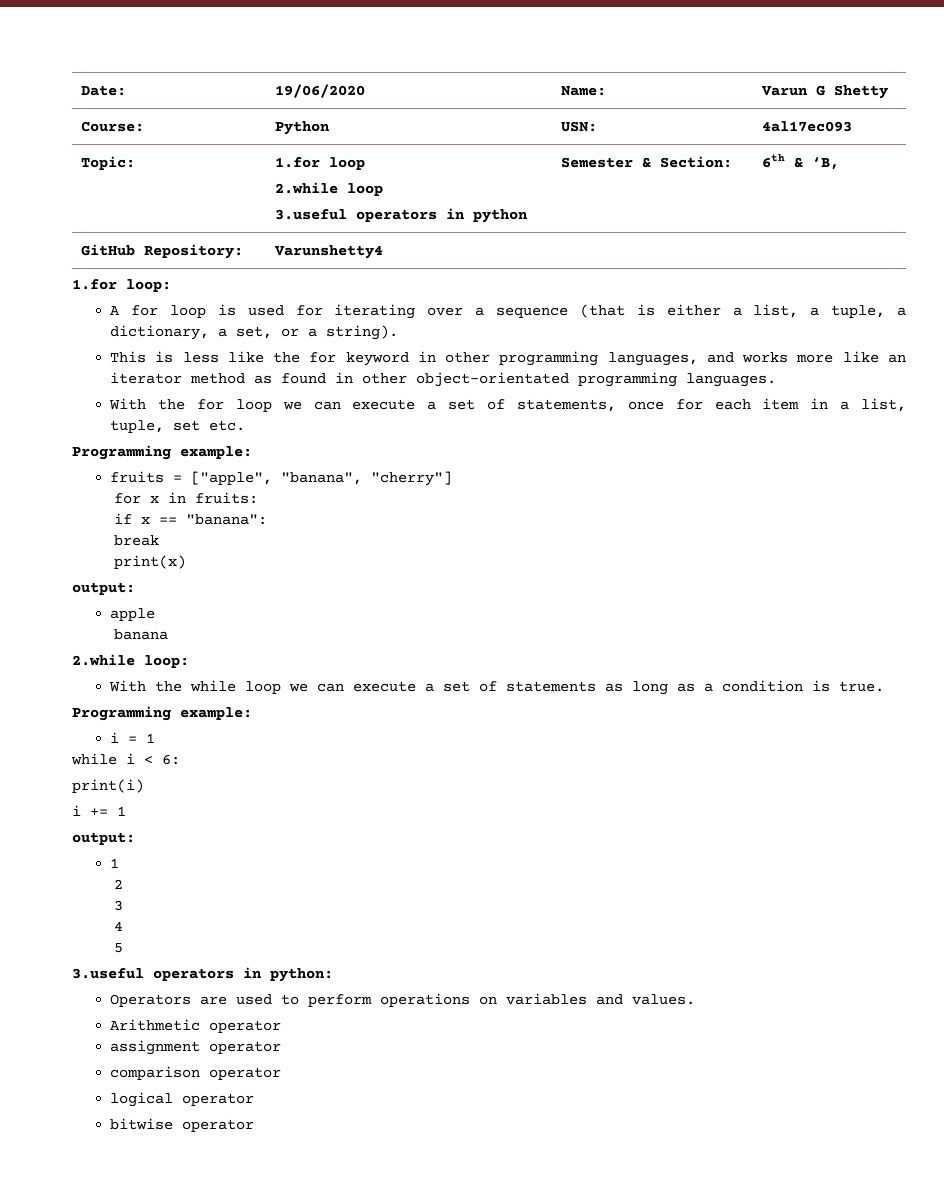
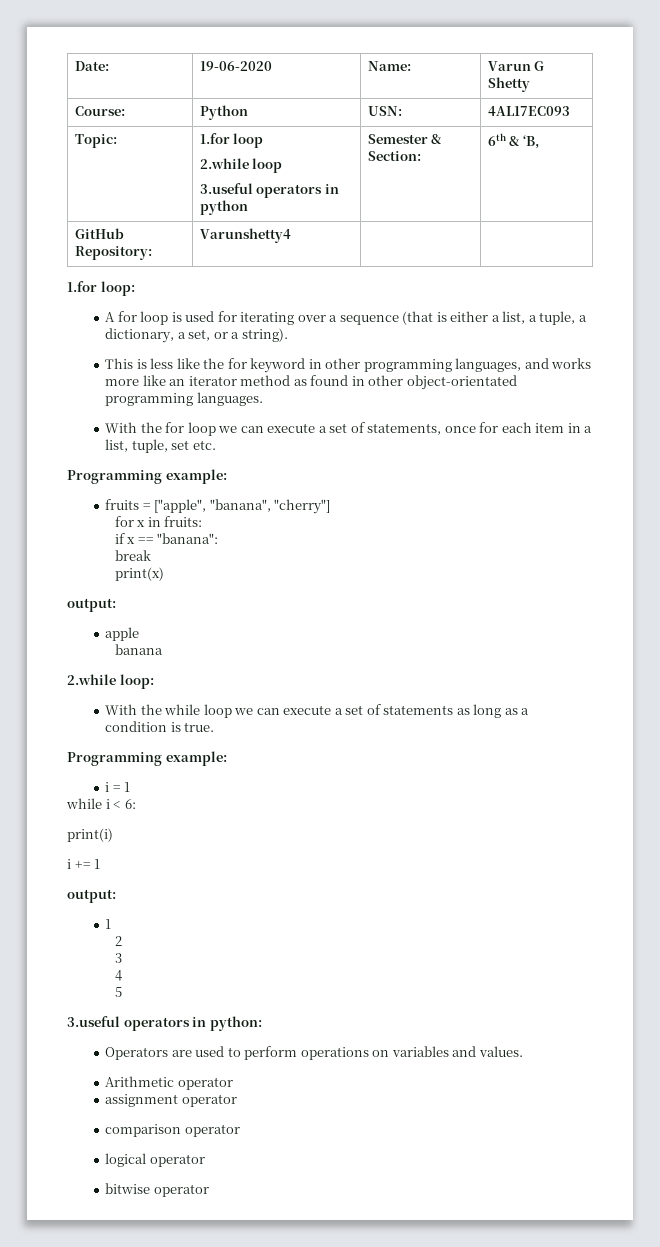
- Date: | 19/06/2020 | Name: | Varun G Shetty
+ Date: | 19-06-2020 | Name: | Varun G Shetty
- Course: | Python | USN: | 4al17ec093
+ Course: | Python | USN: | 4AL17EC093

